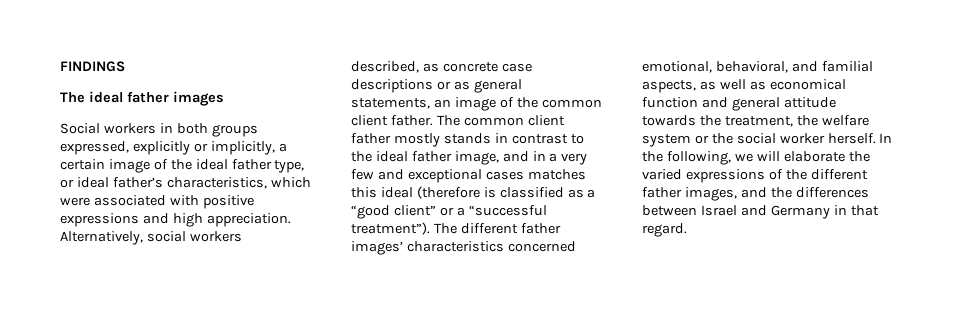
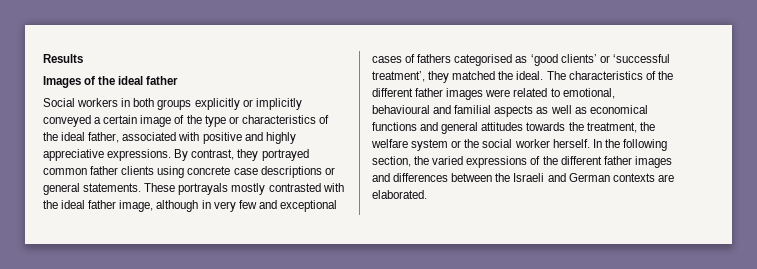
- FINDINGS
- The ideal father images
+ Results
+ Images of the ideal father
- Social workers in both groups expressed, explicitly or implicitly, a certain image of the ideal father type, or ideal father’s characteristics, which were associated with positive expressions and high appreciation. Alternatively, social workers described, as concrete case descriptions or as general statements, an image of the common client father. The common client father mostly stands in contrast to the ideal father image, and in a very few and exceptional cases matches this ideal (therefore is classified as a “good client” or a “successful treatment”). The different father images’ characteristics concerned emotional, behavioral, and familial aspects, as well as economical function and general attitude towards the treatment, the welfare system or the social worker herself.
+ Social workers in both groups explicitly or implicitly conveyed a certain image of the type or characteristics of the ideal father, associated with positive and highly appreciative expressions. By contrast, they portrayed common father clients using concrete case descriptions or general statements. These portrayals mostly contrasted with the ideal father image, although in very few and exceptional cases of fathers categorised as ‘good clients’ or ‘successful treatment’, they matched the ideal. The characteristics of the different father images were related to emotional, behavioural and familial aspects as well as economical functions and general attitudes towards the treatment, the welfare system or the social worker herself.
- In the following, we will elaborate the varied expressions of the different father images, and the differences between Israel and Germany in that regard.
+ In the following section, the varied expressions of the different father images and differences between the Israeli and German contexts are elaborated.

